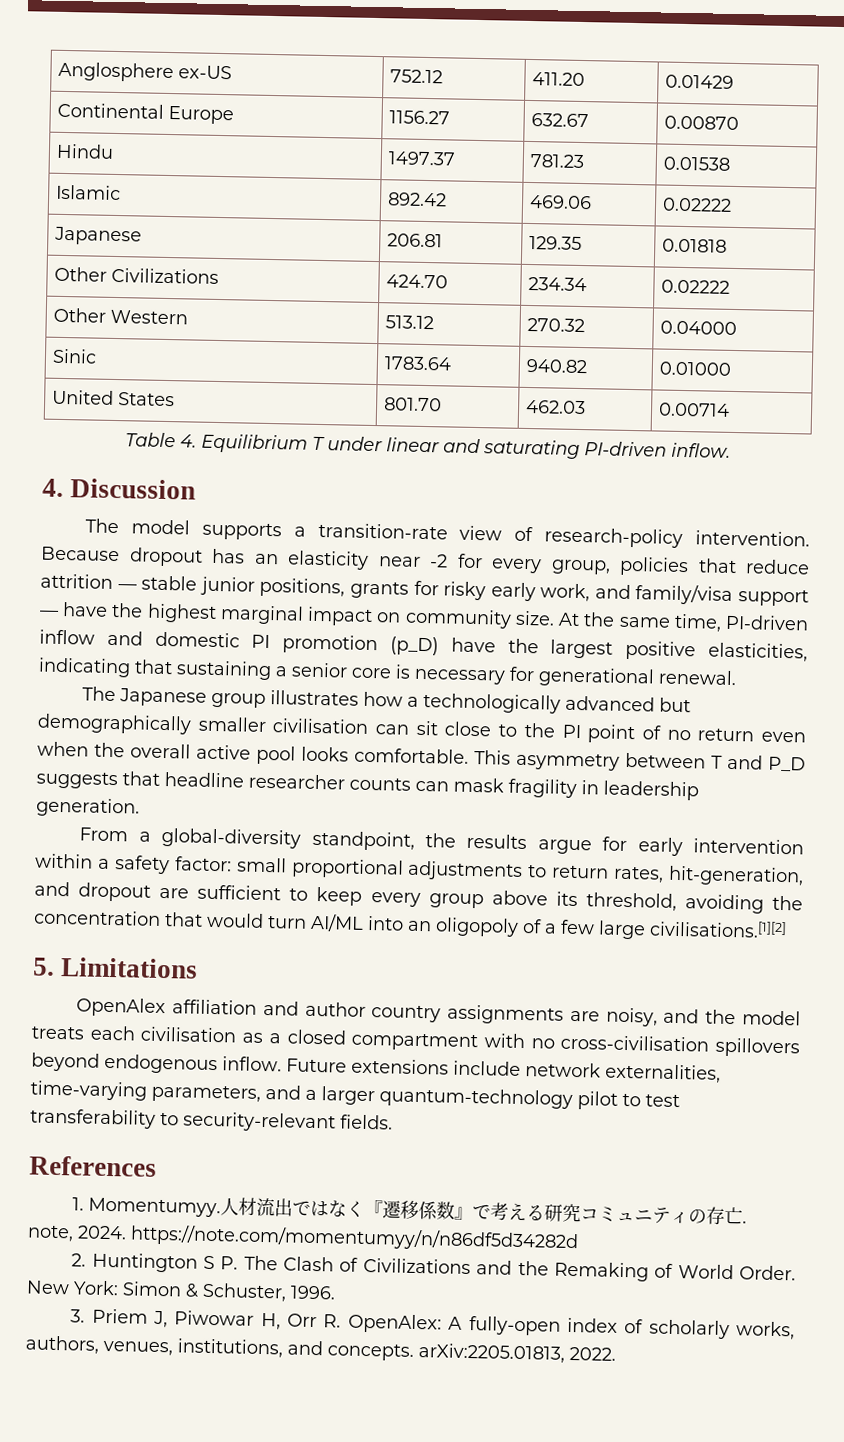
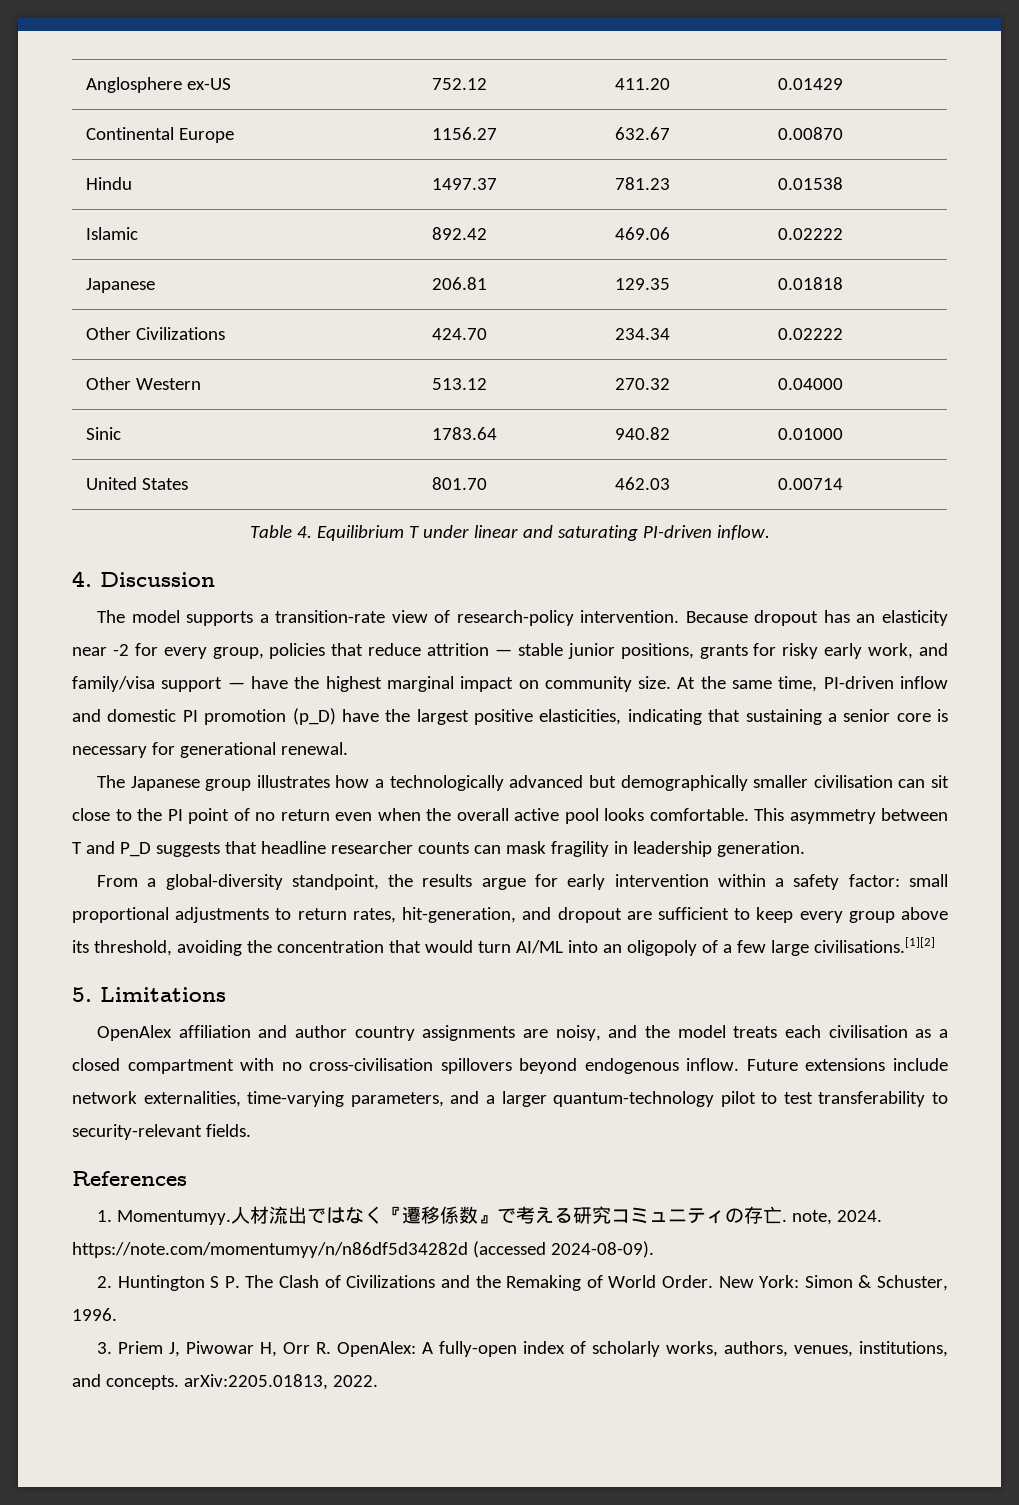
- 人材流出ではなく『遷移係数』で考える研究コミュニティの存亡. note, 2024. https://note.com/momentumyy/n/n86df5d34282d
+ 人材流出ではなく『遷移係数』で考える研究コミュニティの存亡. note, 2024. https://note.com/momentumyy/n/n86df5d34282d (accessed 2024-08-09).

